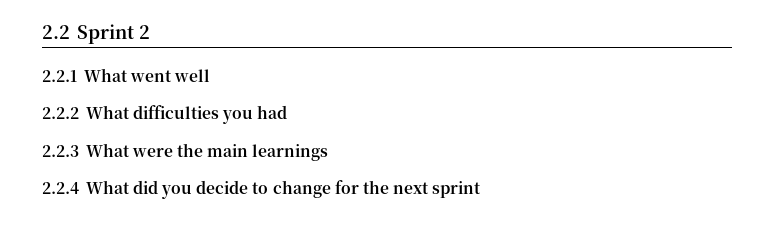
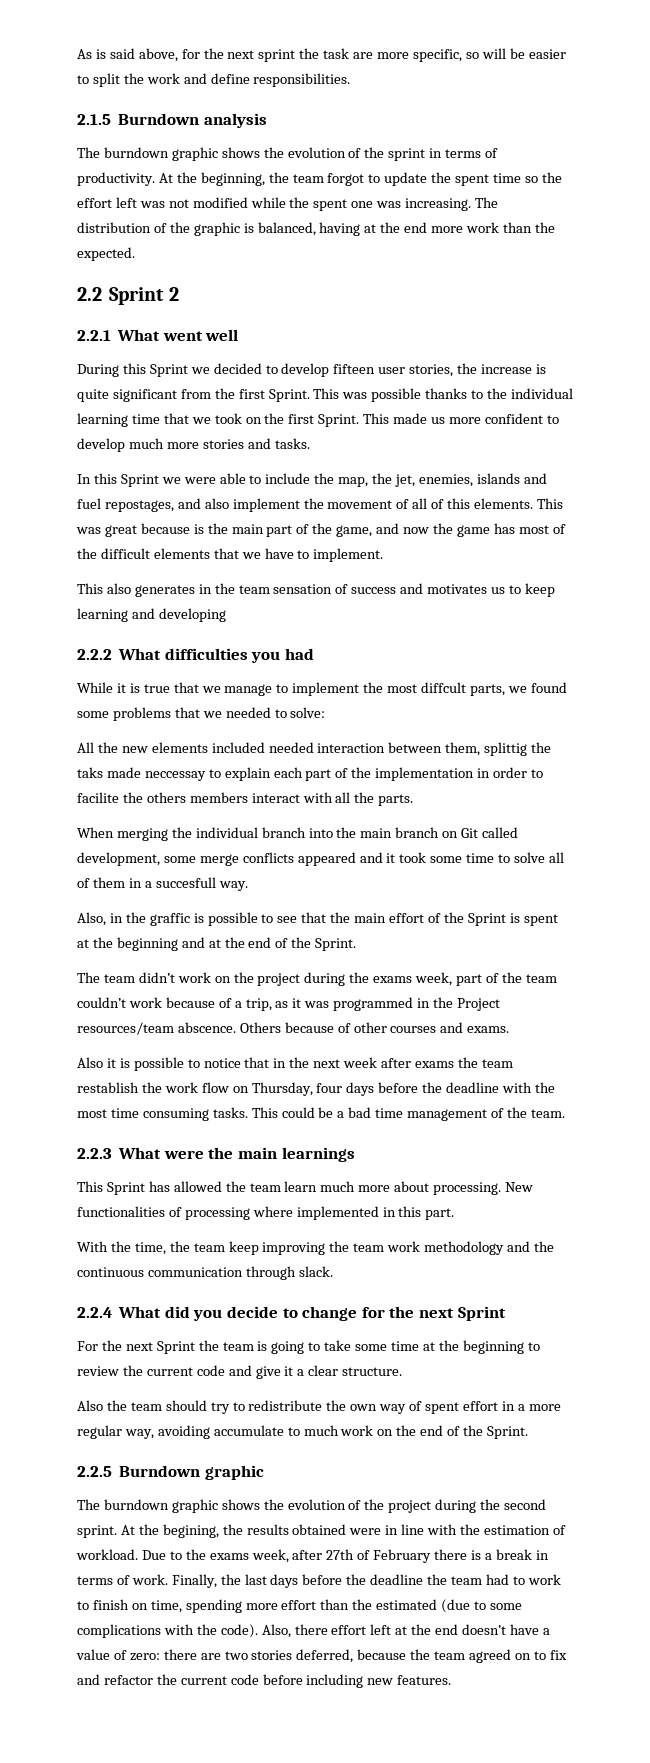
+ As is said above, for the next sprint the task are more specific, so will be easier to split the work and define responsibilities.
+ 2.1.5 Burndown analysis
+ The burndown graphic shows the evolution of the sprint in terms of productivity. At the beginning, the team forgot to update the spent time so the effort left was not modified while the spent one was increasing. The distribution of the graphic is balanced, having at the end more work than the expected.
+ During this Sprint we decided to develop fifteen user stories, the increase is quite significant from the first Sprint. This was possible thanks to the individual learning time that we took on the first Sprint. This made us more confident to develop much more stories and tasks.
+ In this Sprint we were able to include the map, the jet, enemies, islands and fuel repostages, and also implement the movement of all of this elements. This was great because is the main part of the game, and now the game has most of the difficult elements that we have to implement.
+ This also generates in the team sensation of success and motivates us to keep learning and developing
+ While it is true that we manage to implement the most diffcult parts, we found some problems that we needed to solve:
+ All the new elements included needed interaction between them, splittig the taks made neccessay to explain each part of the implementation in order to facilite the others members interact with all the parts.
+ When merging the individual branch into the main branch on Git called development, some merge conflicts appeared and it took some time to solve all of them in a succesfull way.
+ Also, in the graffic is possible to see that the main effort of the Sprint is spent at the beginning and at the end of the Sprint.
+ The team didn’t work on the project during the exams week, part of the team couldn’t work because of a trip, as it was programmed in the Project resources/team abscence. Others because of other courses and exams.
+ Also it is possible to notice that in the next week after exams the team restablish the work flow on Thursday, four days before the deadline with the most time consuming tasks. This could be a bad time management of the team.
+ This Sprint has allowed the team learn much more about processing. New functionalities of processing where implemented in this part.
+ With the time, the team keep improving the team work methodology and the continuous communication through slack.
- 2.2.4 What did you decide to change for the next sprint
+ 2.2.4 What did you decide to change for the next Sprint
+ For the next Sprint the team is going to take some time at the beginning to review the current code and give it a clear structure.
+ Also the team should try to redistribute the own way of spent effort in a more regular way, avoiding accumulate to much work on the end of the Sprint.
+ 2.2.5 Burndown graphic
+ The burndown graphic shows the evolution of the project during the second sprint. At the begining, the results obtained were in line with the estimation of workload. Due to the exams week, after 27th of February there is a break in terms of work. Finally, the last days before the deadline the team had to work to finish on time, spending more effort than the estimated (due to some complications with the code). Also, there effort left at the end doesn’t have a value of zero: there are two stories deferred, because the team agreed on to fix and refactor the current code before including new features.

